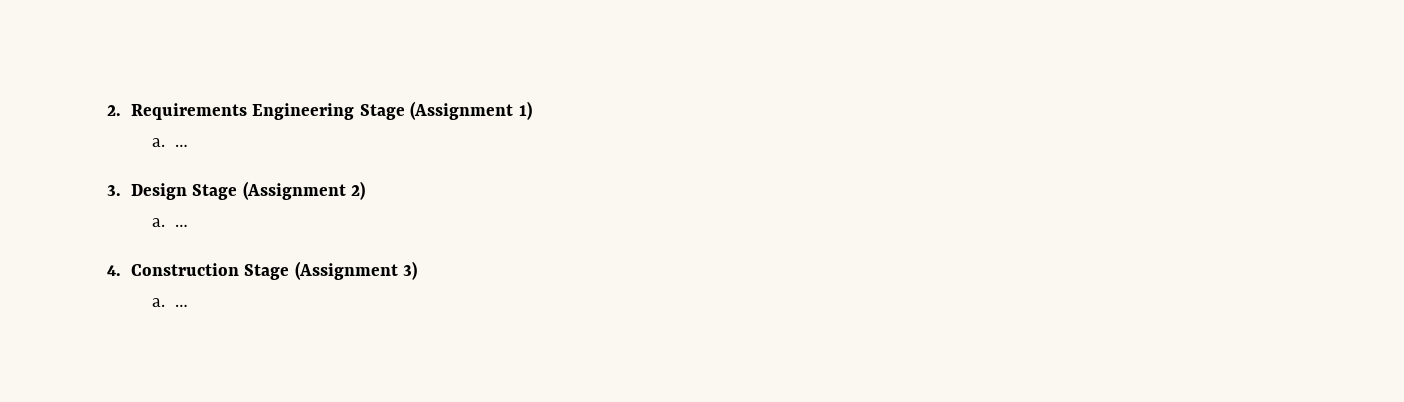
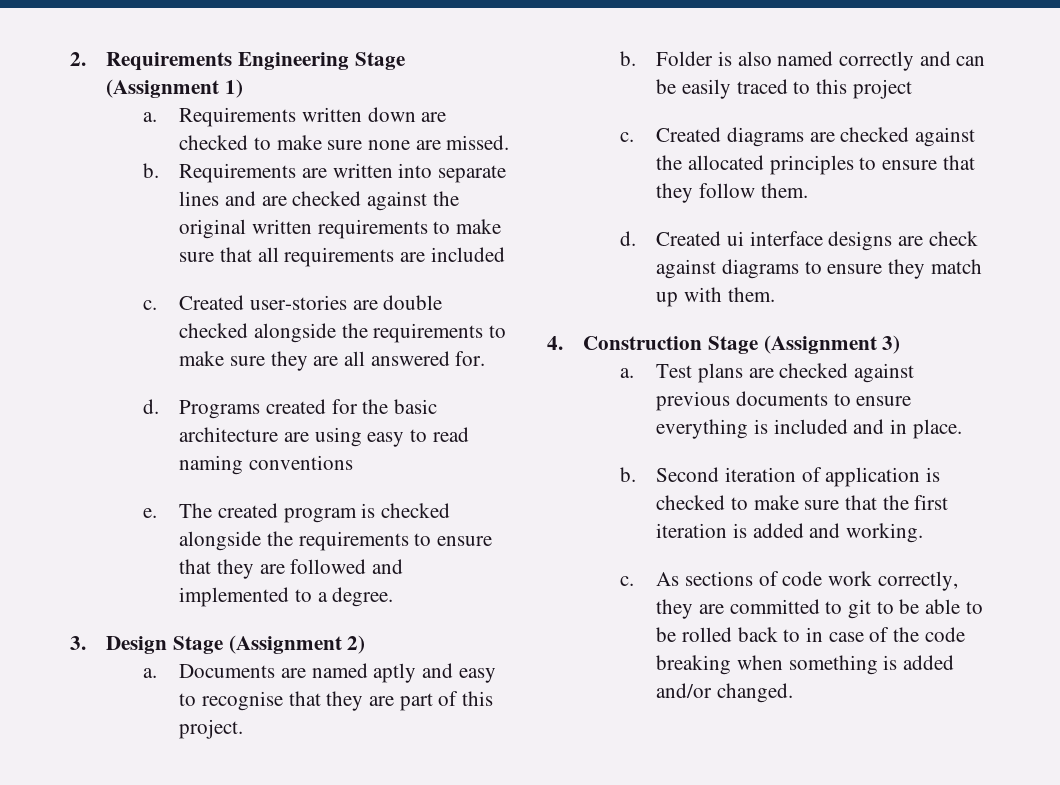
  2. Requirements Engineering Stage (Assignment 1)
- a. …
+ a. Requirements written down are checked to make sure none are missed.
+ b. Requirements are written into separate lines and are checked against the original written requirements to make sure that all requirements are included
+ c. Created user-stories are double checked alongside the requirements to make sure they are all answered for.
+ d. Programs created for the basic architecture are using easy to read naming conventions
+ e. The created program is checked alongside the requirements to ensure that they are followed and implemented to a degree.
  3. Design Stage (Assignment 2)
- a. …
+ a. Documents are named aptly and easy to recognise that they are part of this project.
+ b. Folder is also named correctly and can be easily traced to this project
+ c. Created diagrams are checked against the allocated principles to ensure that they follow them.
+ d. Created ui interface designs are check against diagrams to ensure they match up with them.
  4. Construction Stage (Assignment 3)
- a. …
+ a. Test plans are checked against previous documents to ensure everything is included and in place.
+ b. Second iteration of application is checked to make sure that the first iteration is added and working.
+ c. As sections of code work correctly, they are committed to git to be able to be rolled back to in case of the code breaking when something is added and/or changed.

